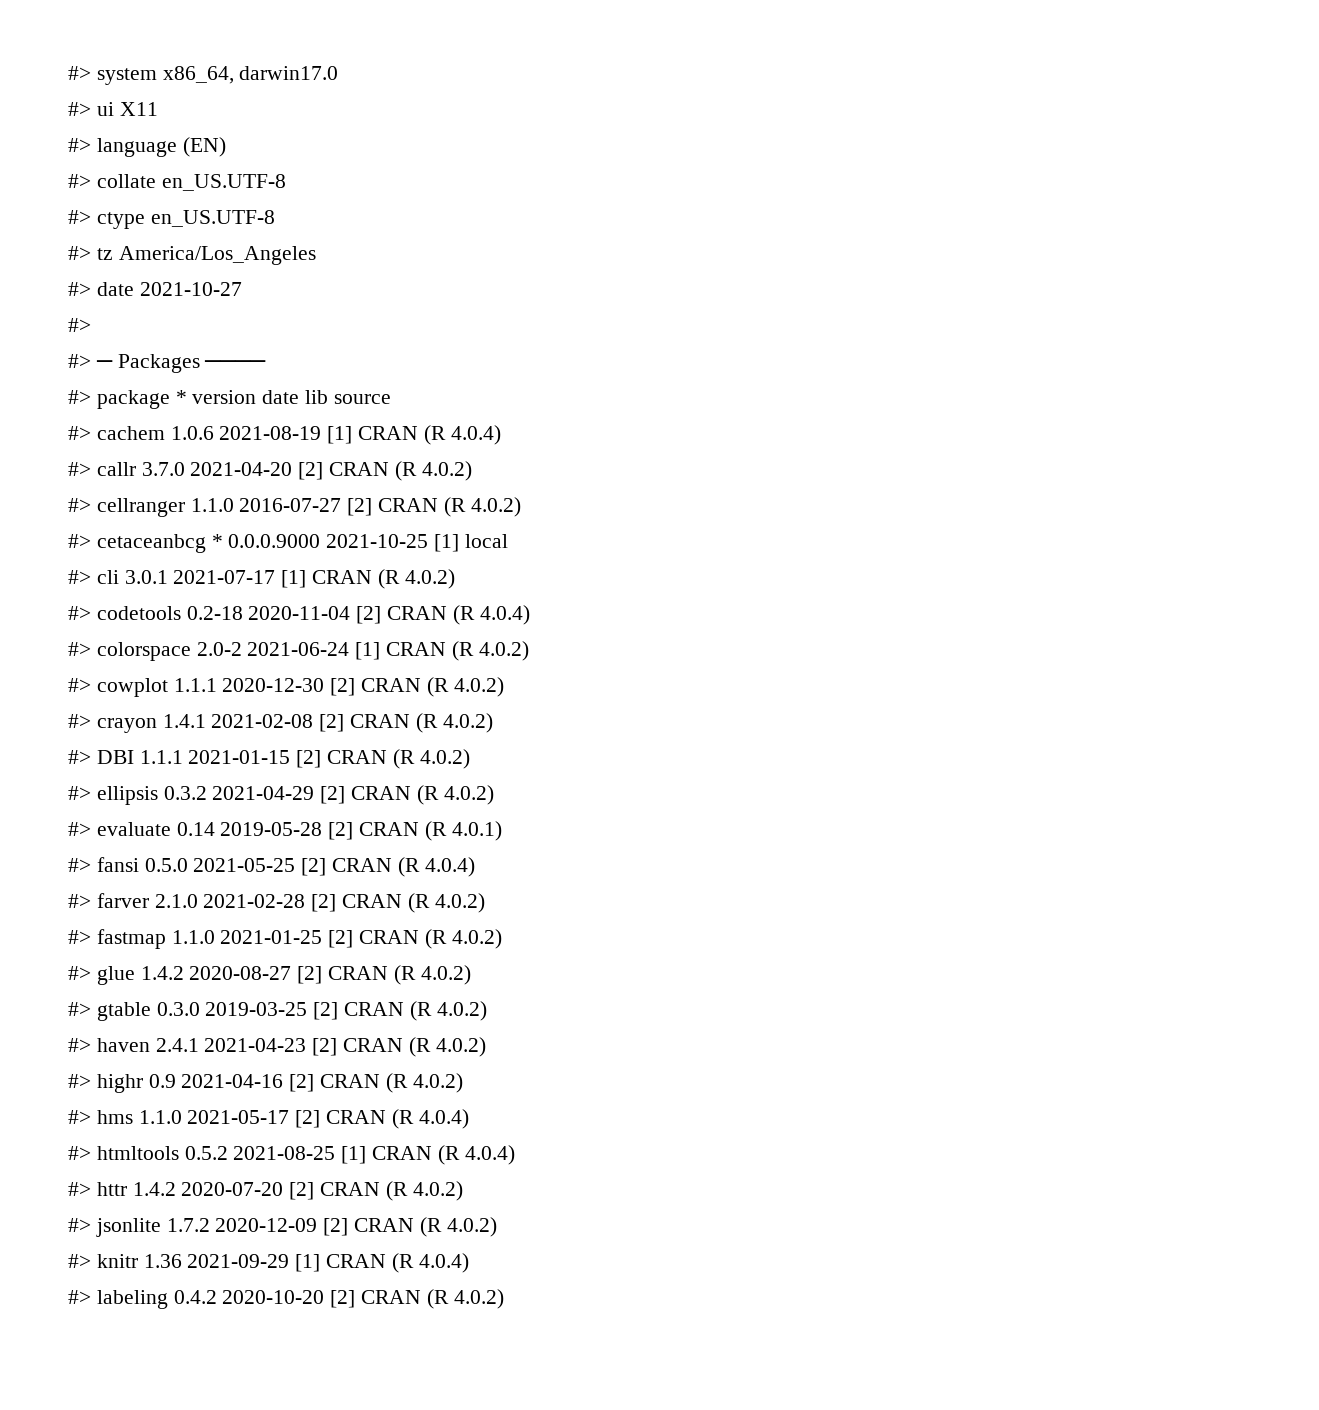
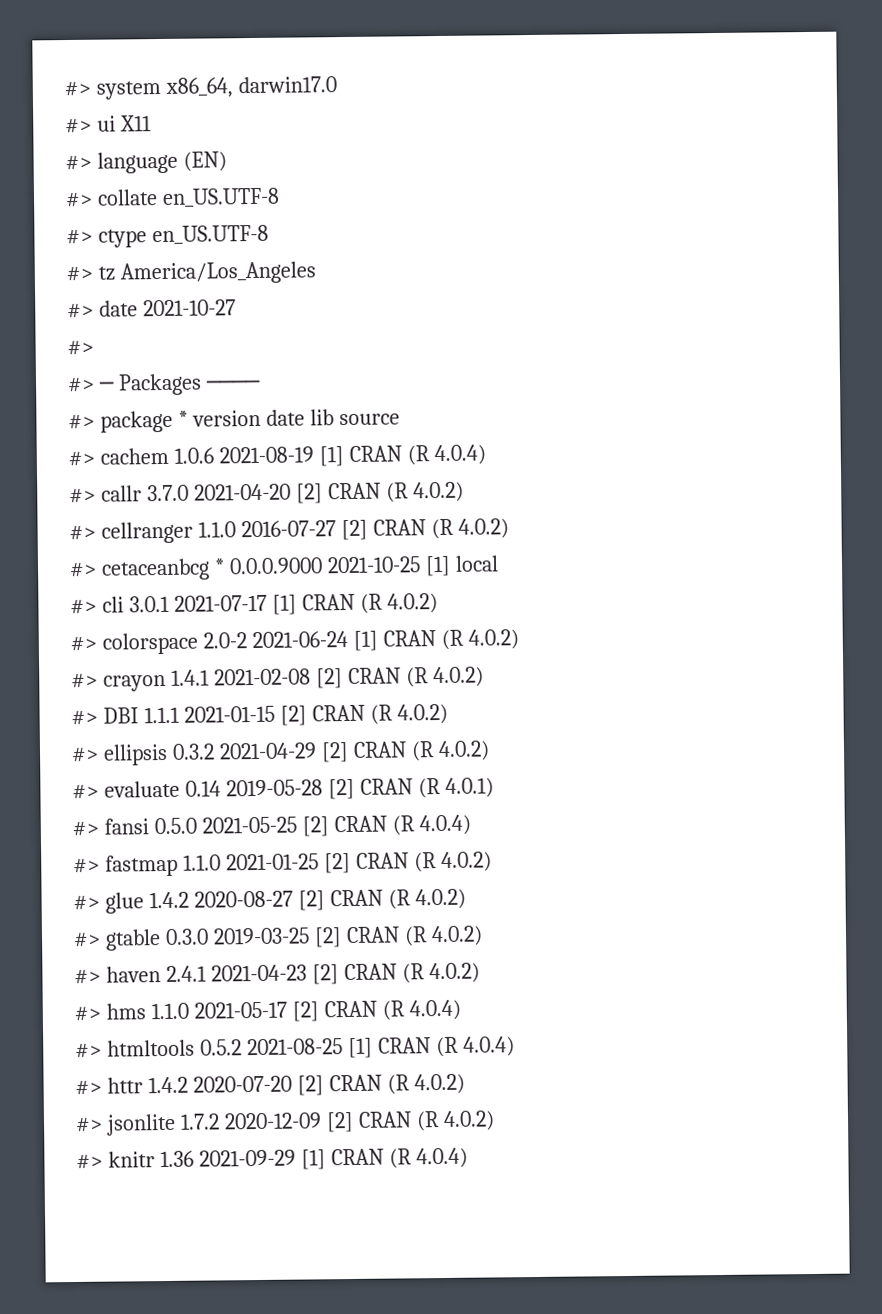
- #> codetools 0.2-18 2020-11-04 [2] CRAN (R 4.0.4)
- #> cowplot 1.1.1 2020-12-30 [2] CRAN (R 4.0.2)
- #> farver 2.1.0 2021-02-28 [2] CRAN (R 4.0.2)
- #> highr 0.9 2021-04-16 [2] CRAN (R 4.0.2)
- #> labeling 0.4.2 2020-10-20 [2] CRAN (R 4.0.2)

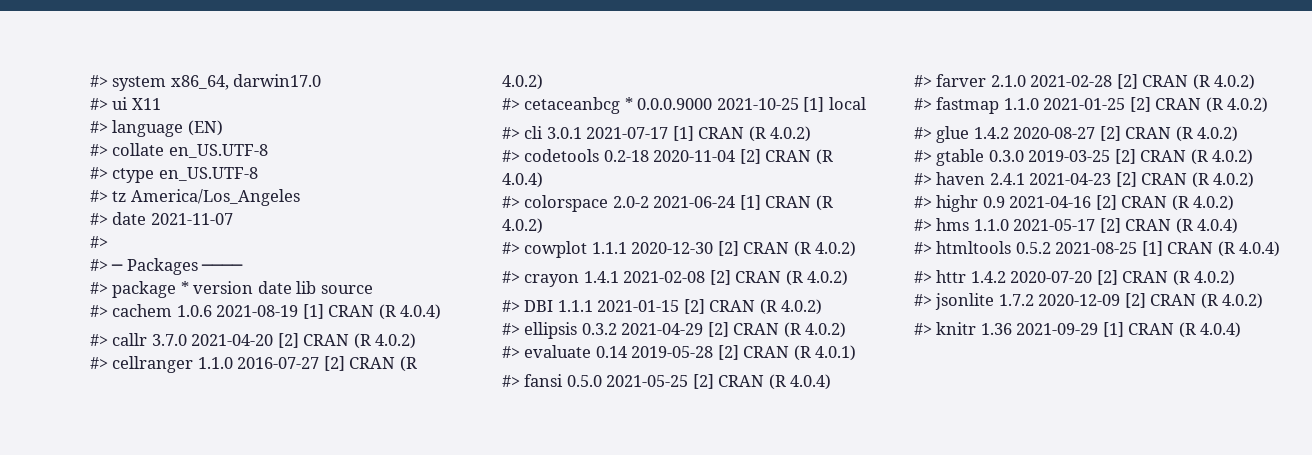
- #> date 2021-10-27
+ #> date 2021-11-07
+ #> codetools 0.2-18 2020-11-04 [2] CRAN (R 4.0.4)
+ #> cowplot 1.1.1 2020-12-30 [2] CRAN (R 4.0.2)
+ #> farver 2.1.0 2021-02-28 [2] CRAN (R 4.0.2)
+ #> highr 0.9 2021-04-16 [2] CRAN (R 4.0.2)

